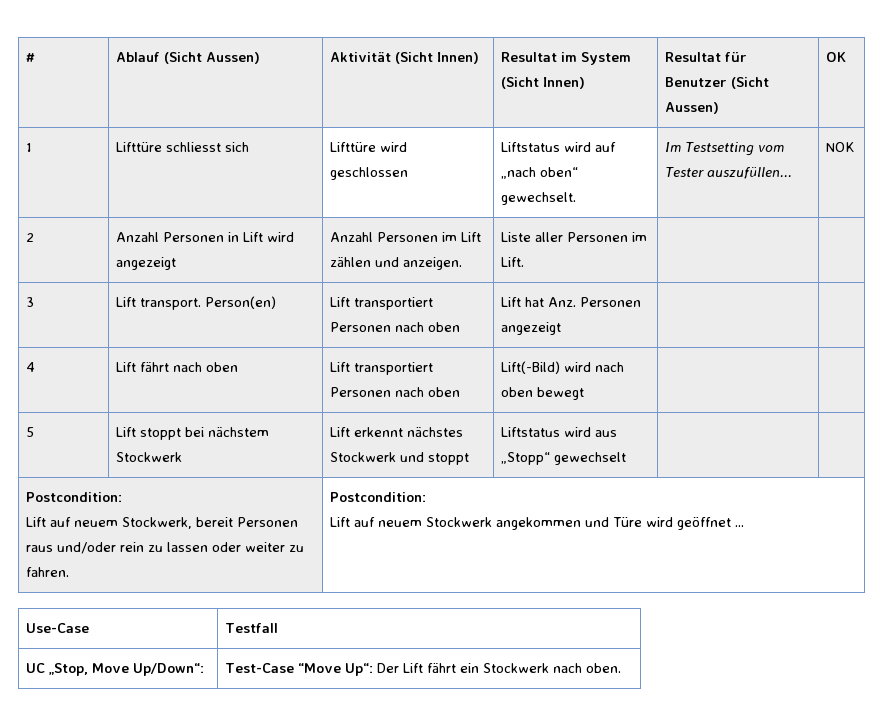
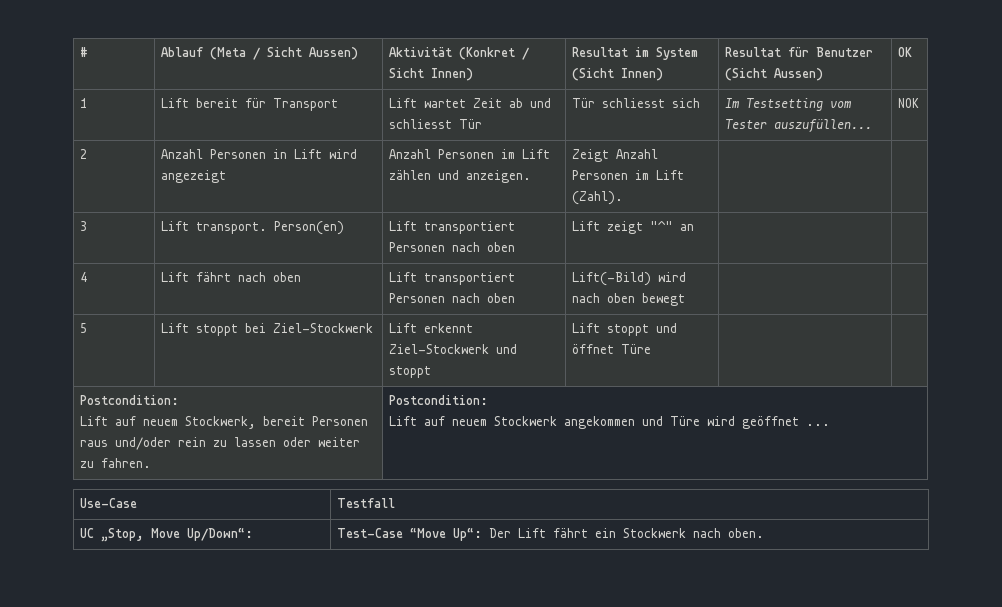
- # | Ablauf (Sicht Aussen) | Aktivität (Sicht Innen) | Resultat im System (Sicht Innen) | Resultat für Benutzer (Sicht Aussen) | OK
+ # | Ablauf (Meta / Sicht Aussen) | Aktivität (Konkret / Sicht Innen) | Resultat im System (Sicht Innen) | Resultat für Benutzer (Sicht Aussen) | OK
- 1 | Lifttüre schliesst sich | Lifttüre wird geschlossen | Liftstatus wird auf „nach oben“ gewechselt. | Im Testsetting vom Tester auszufüllen... | NOK
+ 1 | Lift bereit für Transport | Lift wartet Zeit ab und schliesst Tür | Tür schliesst sich | Im Testsetting vom Tester auszufüllen... | NOK
- 2 | Anzahl Personen in Lift wird angezeigt | Anzahl Personen im Lift zählen und anzeigen. | Liste aller Personen im Lift. | |
+ 2 | Anzahl Personen in Lift wird angezeigt | Anzahl Personen im Lift zählen und anzeigen. | Zeigt Anzahl Personen im Lift (Zahl). | |
- 3 | Lift transport. Person(en) | Lift transportiert Personen nach oben | Lift hat Anz. Personen angezeigt | |
+ 3 | Lift transport. Person(en) | Lift transportiert Personen nach oben | Lift zeigt "^" an | |
- 5 | Lift stoppt bei nächstem Stockwerk | Lift erkennt nächstes Stockwerk und stoppt | Liftstatus wird aus „Stopp“ gewechselt | |
+ 5 | Lift stoppt bei Ziel-Stockwerk | Lift erkennt Ziel-Stockwerk und stoppt | Lift stoppt und öffnet Türe | |

